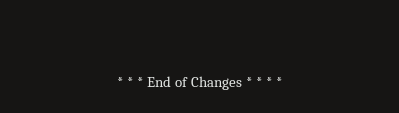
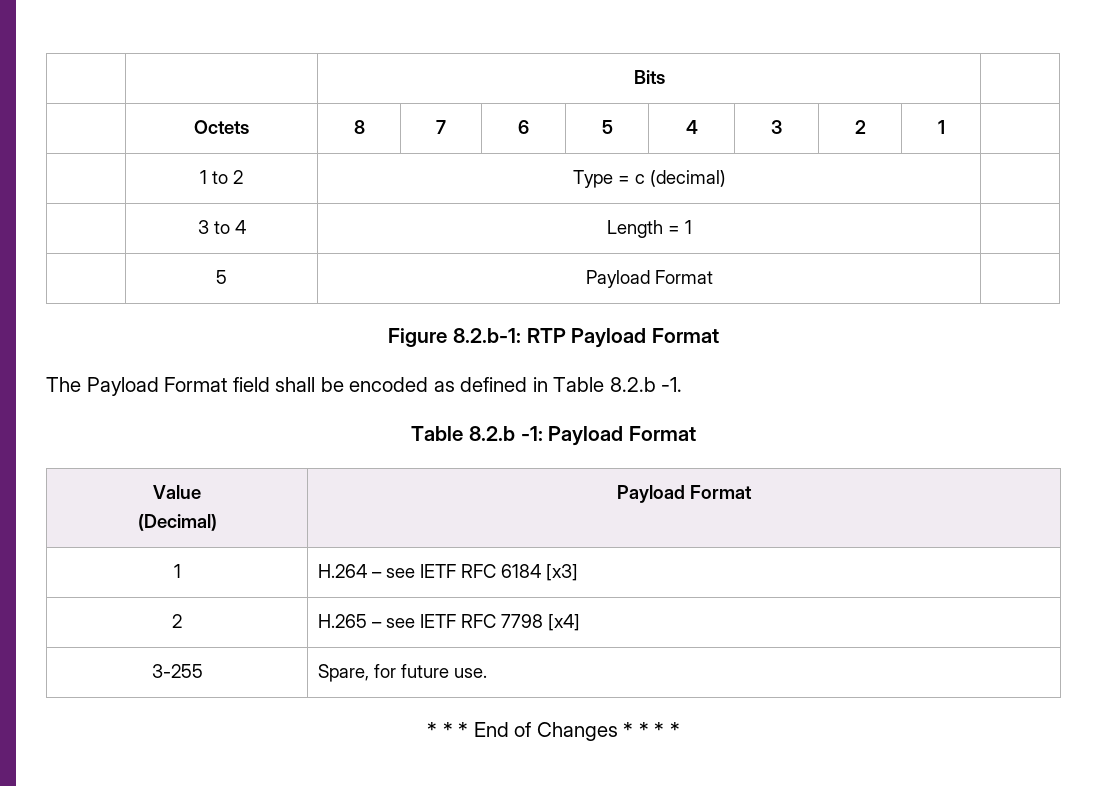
+ | | Bits |
+ | Octets | 8 | 7 | 6 | 5 | 4 | 3 | 2 | 1 |
+ | 1 to 2 | Type = c (decimal) |
+ | 3 to 4 | Length = 1 |
+ | 5 | Payload Format |
+ Figure 8.2.b-1: RTP Payload Format
+ The Payload Format field shall be encoded as defined in Table 8.2.b -1.
+ Table 8.2.b -1: Payload Format
+ Value
+ (Decimal) | Payload Format
+ 1 | H.264 – see IETF RFC 6184 [x3]
+ 2 | H.265 – see IETF RFC 7798 [x4]
+ 3-255 | Spare, for future use.

